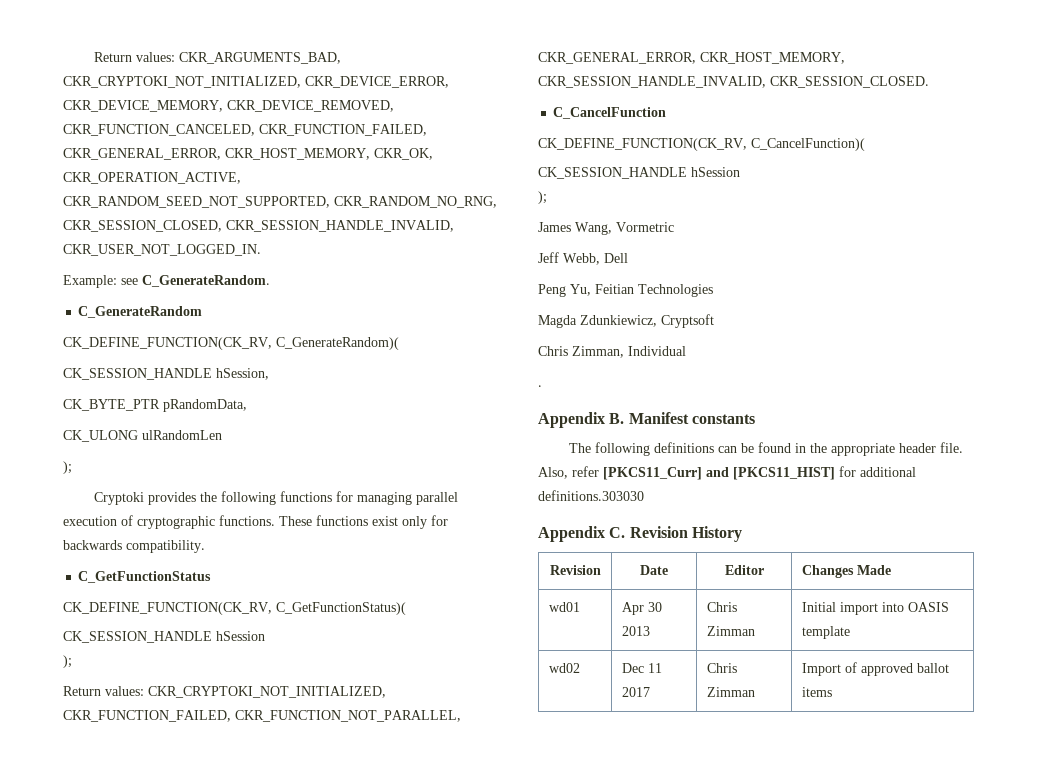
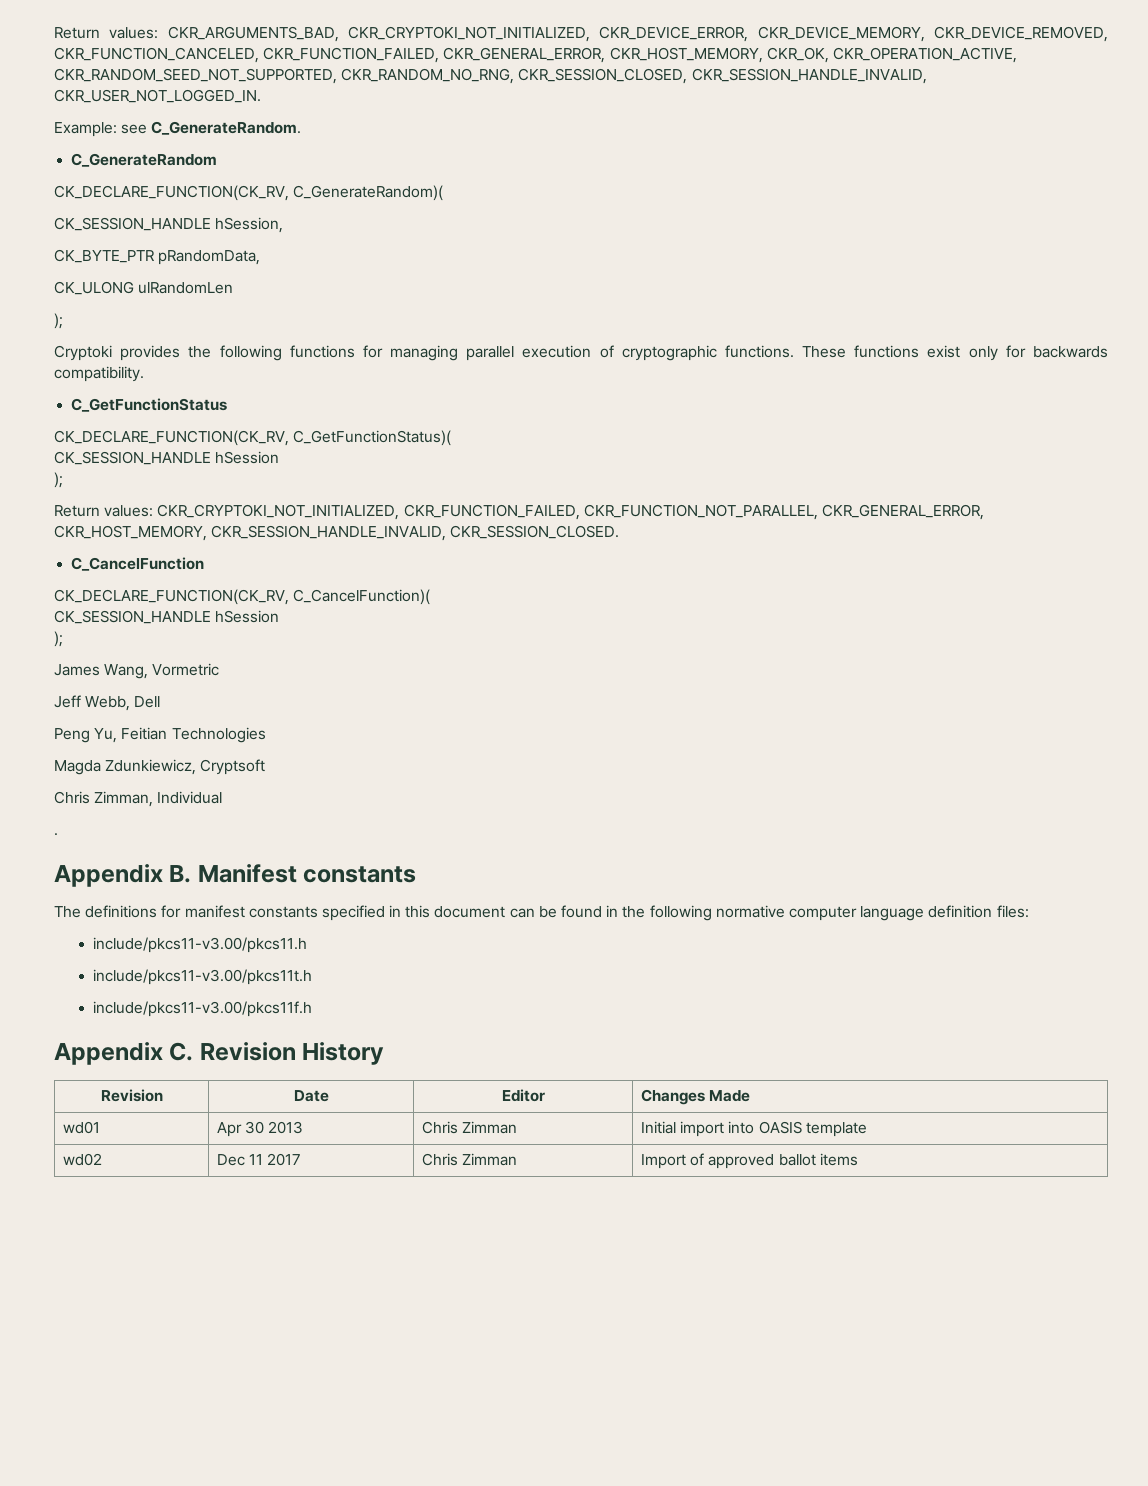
- CK_DEFINE_FUNCTION(CK_RV, C_GenerateRandom)(
+ CK_DECLARE_FUNCTION(CK_RV, C_GenerateRandom)(
- CK_DEFINE_FUNCTION(CK_RV, C_GetFunctionStatus)(
+ CK_DECLARE_FUNCTION(CK_RV, C_GetFunctionStatus)(
- CK_DEFINE_FUNCTION(CK_RV, C_CancelFunction)(
+ CK_DECLARE_FUNCTION(CK_RV, C_CancelFunction)(
- The following definitions can be found in the appropriate header file. Also, refer [PKCS11_Curr] and [PKCS11_HIST] for additional definitions.303030
+ The definitions for manifest constants specified in this document can be found in the following normative computer language definition files:
+ include/pkcs11-v3.00/pkcs11.h
+ include/pkcs11-v3.00/pkcs11t.h
+ include/pkcs11-v3.00/pkcs11f.h

